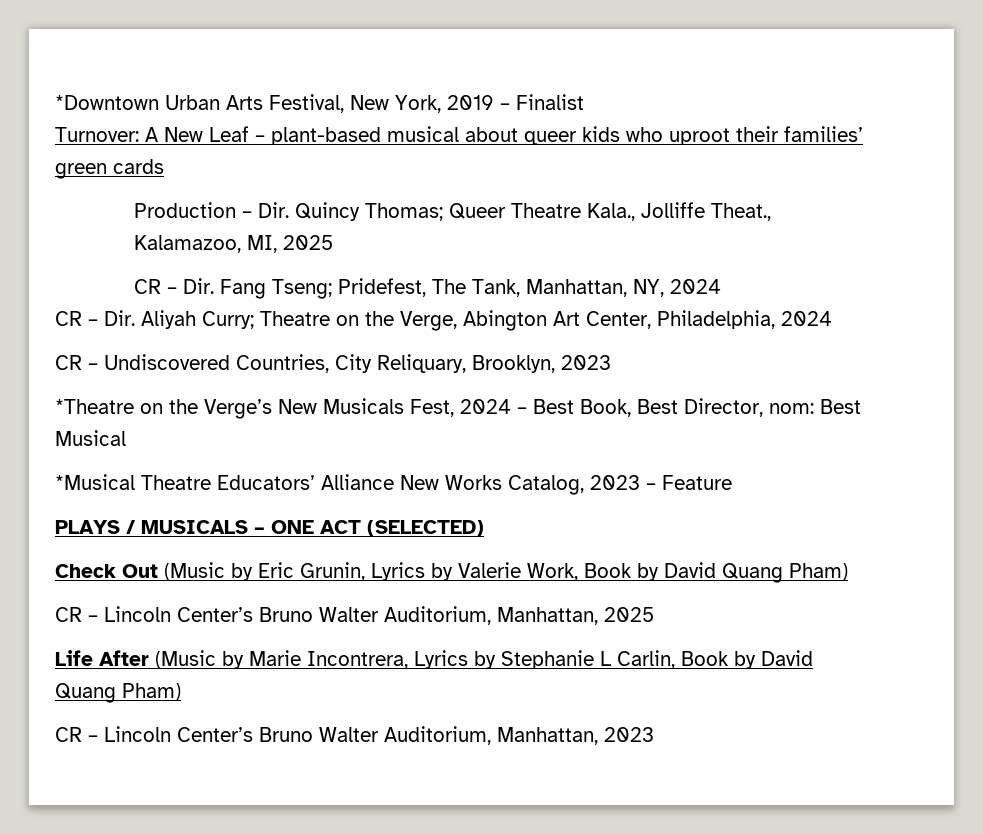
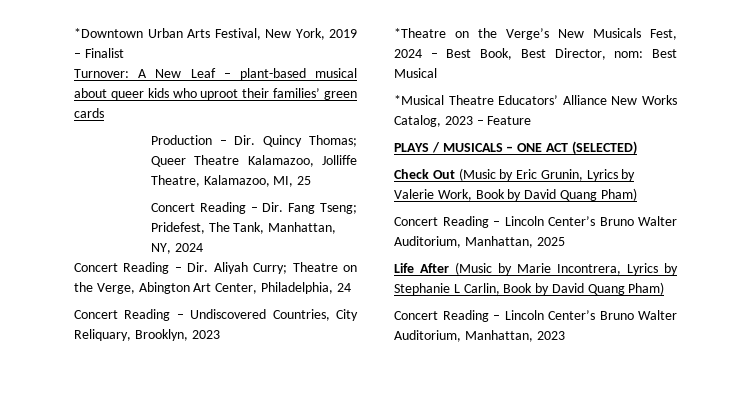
- Production – Dir. Quincy Thomas; Queer Theatre Kala., Jolliffe Theat., Kalamazoo, MI, 2025
- CR – Dir. Fang Tseng; Pridefest, The Tank, Manhattan, NY, 2024
+ Production – Dir. Quincy Thomas; Queer Theatre Kalamazoo, Jolliffe Theatre, Kalamazoo, MI, 25
+ Concert Reading – Dir. Fang Tseng; Pridefest, The Tank, Manhattan, NY, 2024
- CR – Dir. Aliyah Curry; Theatre on the Verge, Abington Art Center, Philadelphia, 2024
- CR – Undiscovered Countries, City Reliquary, Brooklyn, 2023
+ Concert Reading – Dir. Aliyah Curry; Theatre on the Verge, Abington Art Center, Philadelphia, 24
+ Concert Reading – Undiscovered Countries, City Reliquary, Brooklyn, 2023
- CR – Lincoln Center’s Bruno Walter Auditorium, Manhattan, 2025
+ Concert Reading – Lincoln Center’s Bruno Walter Auditorium, Manhattan, 2025
- CR – Lincoln Center’s Bruno Walter Auditorium, Manhattan, 2023
+ Concert Reading – Lincoln Center’s Bruno Walter Auditorium, Manhattan, 2023

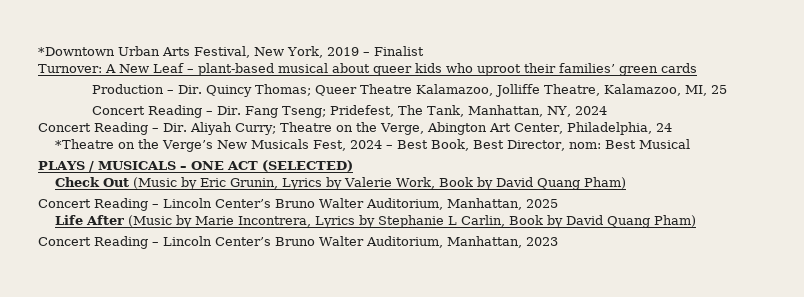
- Concert Reading – Undiscovered Countries, City Reliquary, Brooklyn, 2023
- *Musical Theatre Educators’ Alliance New Works Catalog, 2023 – Feature

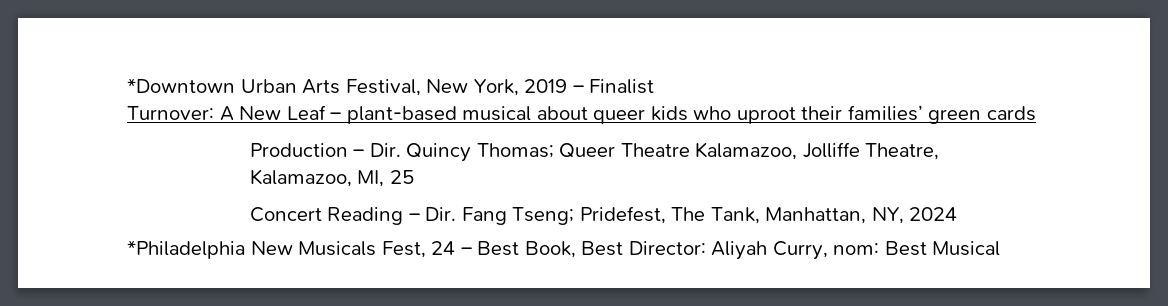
- Concert Reading – Dir. Aliyah Curry; Theatre on the Verge, Abington Art Center, Philadelphia, 24
- *Theatre on the Verge’s New Musicals Fest, 2024 – Best Book, Best Director, nom: Best Musical
+ *Philadelphia New Musicals Fest, 24 – Best Book, Best Director: Aliyah Curry, nom: Best Musical
- PLAYS / MUSICALS – ONE ACT (SELECTED)
- Check Out (Music by Eric Grunin, Lyrics by Valerie Work, Book by David Quang Pham)
- Concert Reading – Lincoln Center’s Bruno Walter Auditorium, Manhattan, 2025
- Life After (Music by Marie Incontrera, Lyrics by Stephanie L Carlin, Book by David Quang Pham)
- Concert Reading – Lincoln Center’s Bruno Walter Auditorium, Manhattan, 2023

